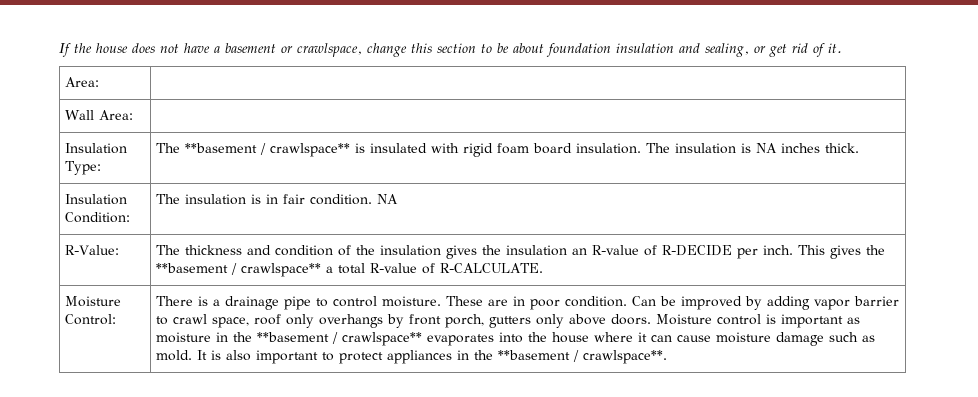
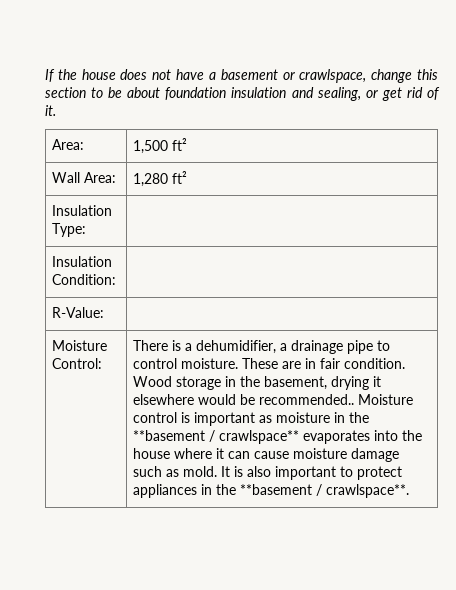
  If the house does not have a basement or crawlspace, change this section to be about foundation insulation and sealing, or get rid of it.
- Area: |
+ Area: | 1,500 ft²
- Wall Area: |
+ Wall Area: | 1,280 ft²
- Insulation Type: | The **basement / crawlspace** is insulated with rigid foam board insulation. The insulation is NA inches thick.
- Insulation Condition: | The insulation is in fair condition. NA
- R-Value: | The thickness and condition of the insulation gives the insulation an R-value of R-DECIDE per inch. This gives the **basement / crawlspace** a total R-value of R-CALCULATE.
+ Insulation Type: |
+ Insulation Condition: |
+ R-Value: |
- There is a drainage pipe to control moisture.
+ There is a dehumidifier, a drainage pipe to control moisture.
- These are in poor condition. Can be improved by adding vapor barrier to crawl space, roof only overhangs by front porch, gutters only above doors.
+ These are in fair condition. Wood storage in the basement, drying it elsewhere would be recommended..

